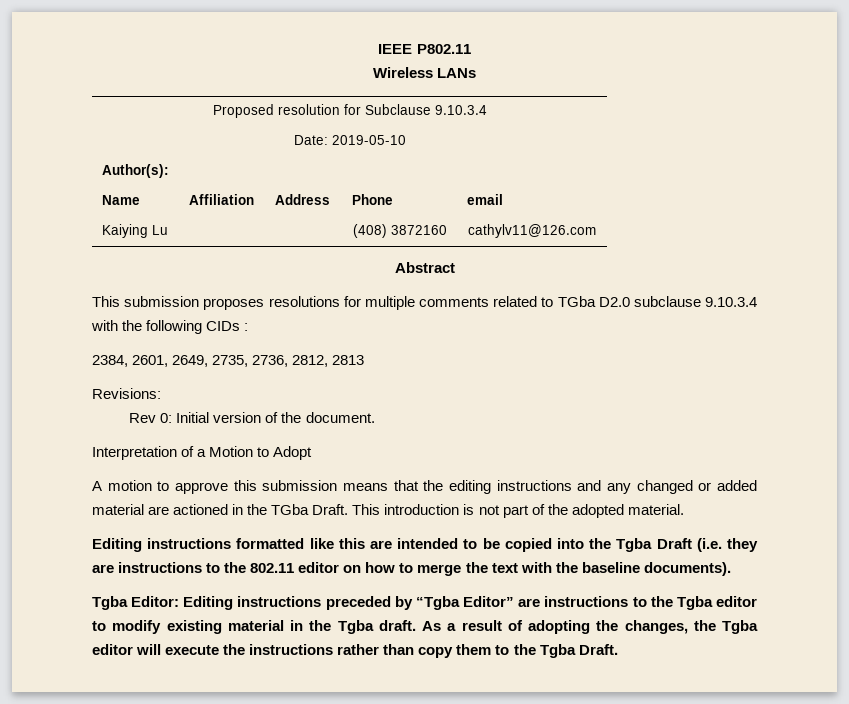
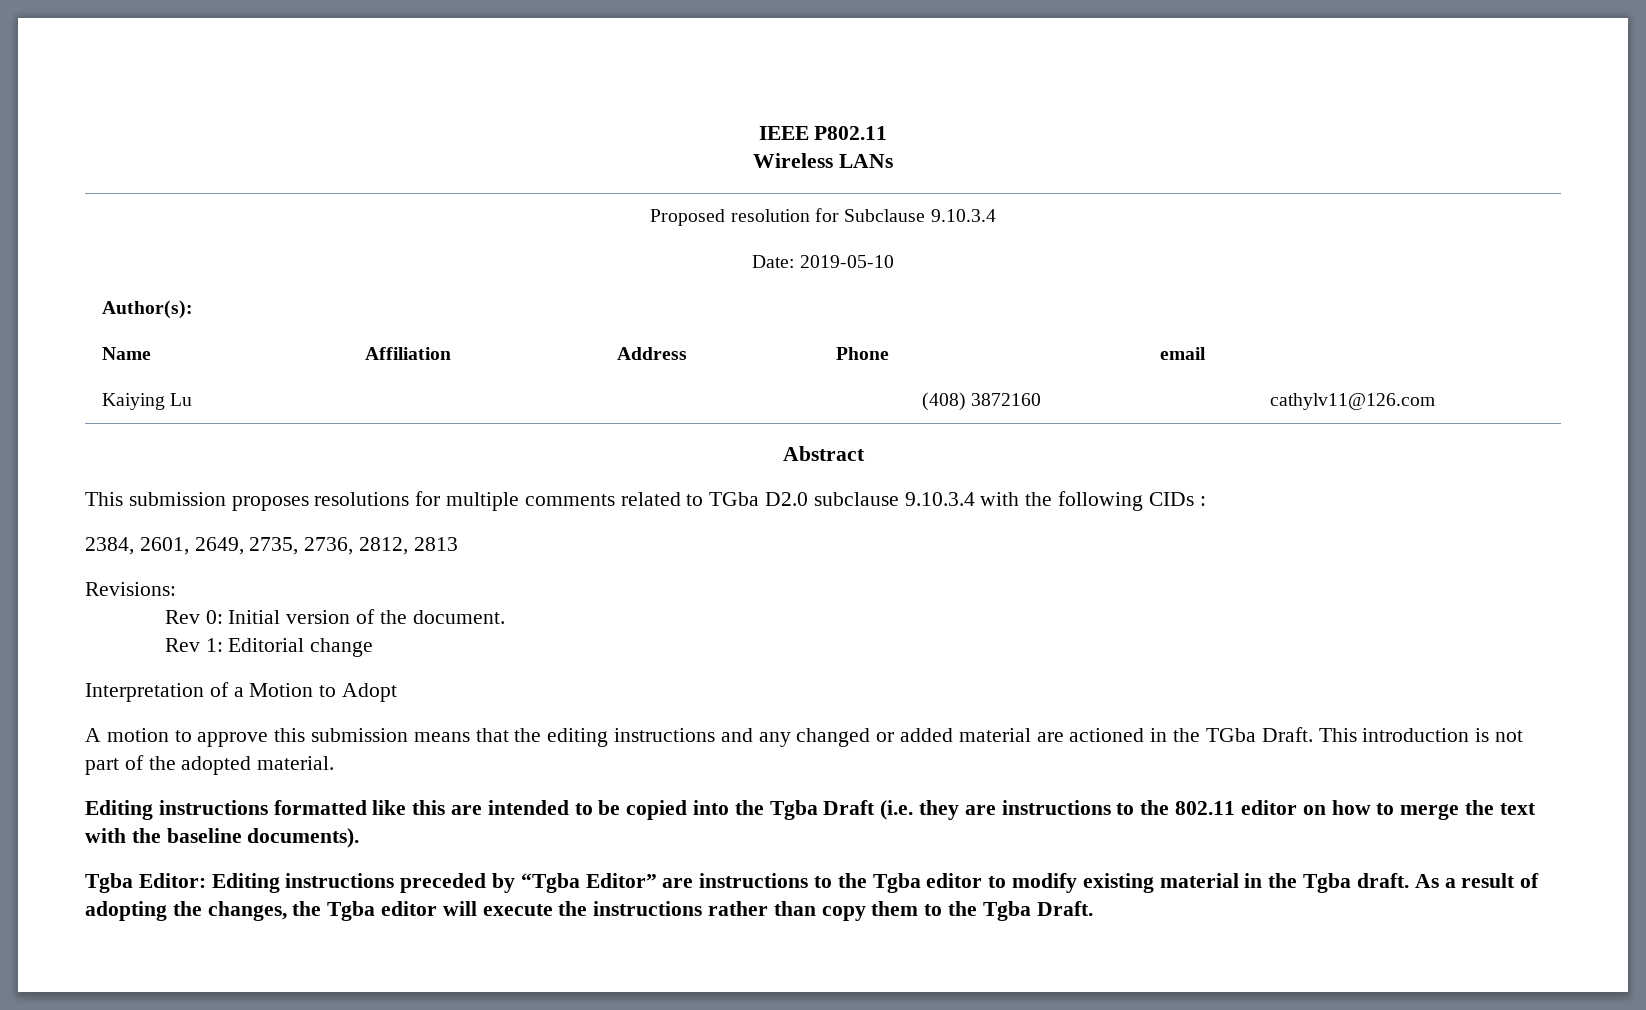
+ Rev 1: Editorial change

